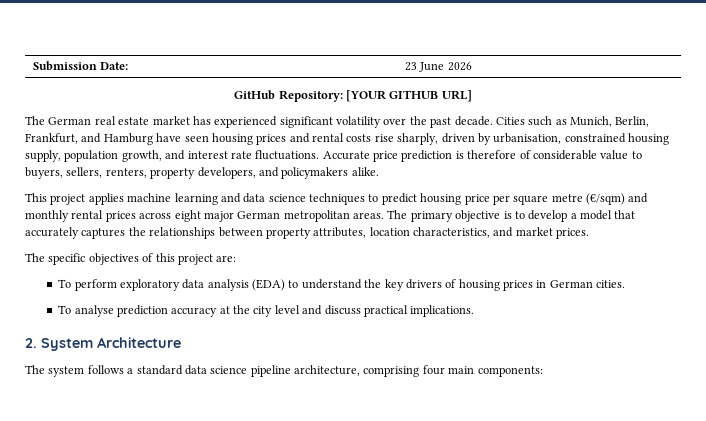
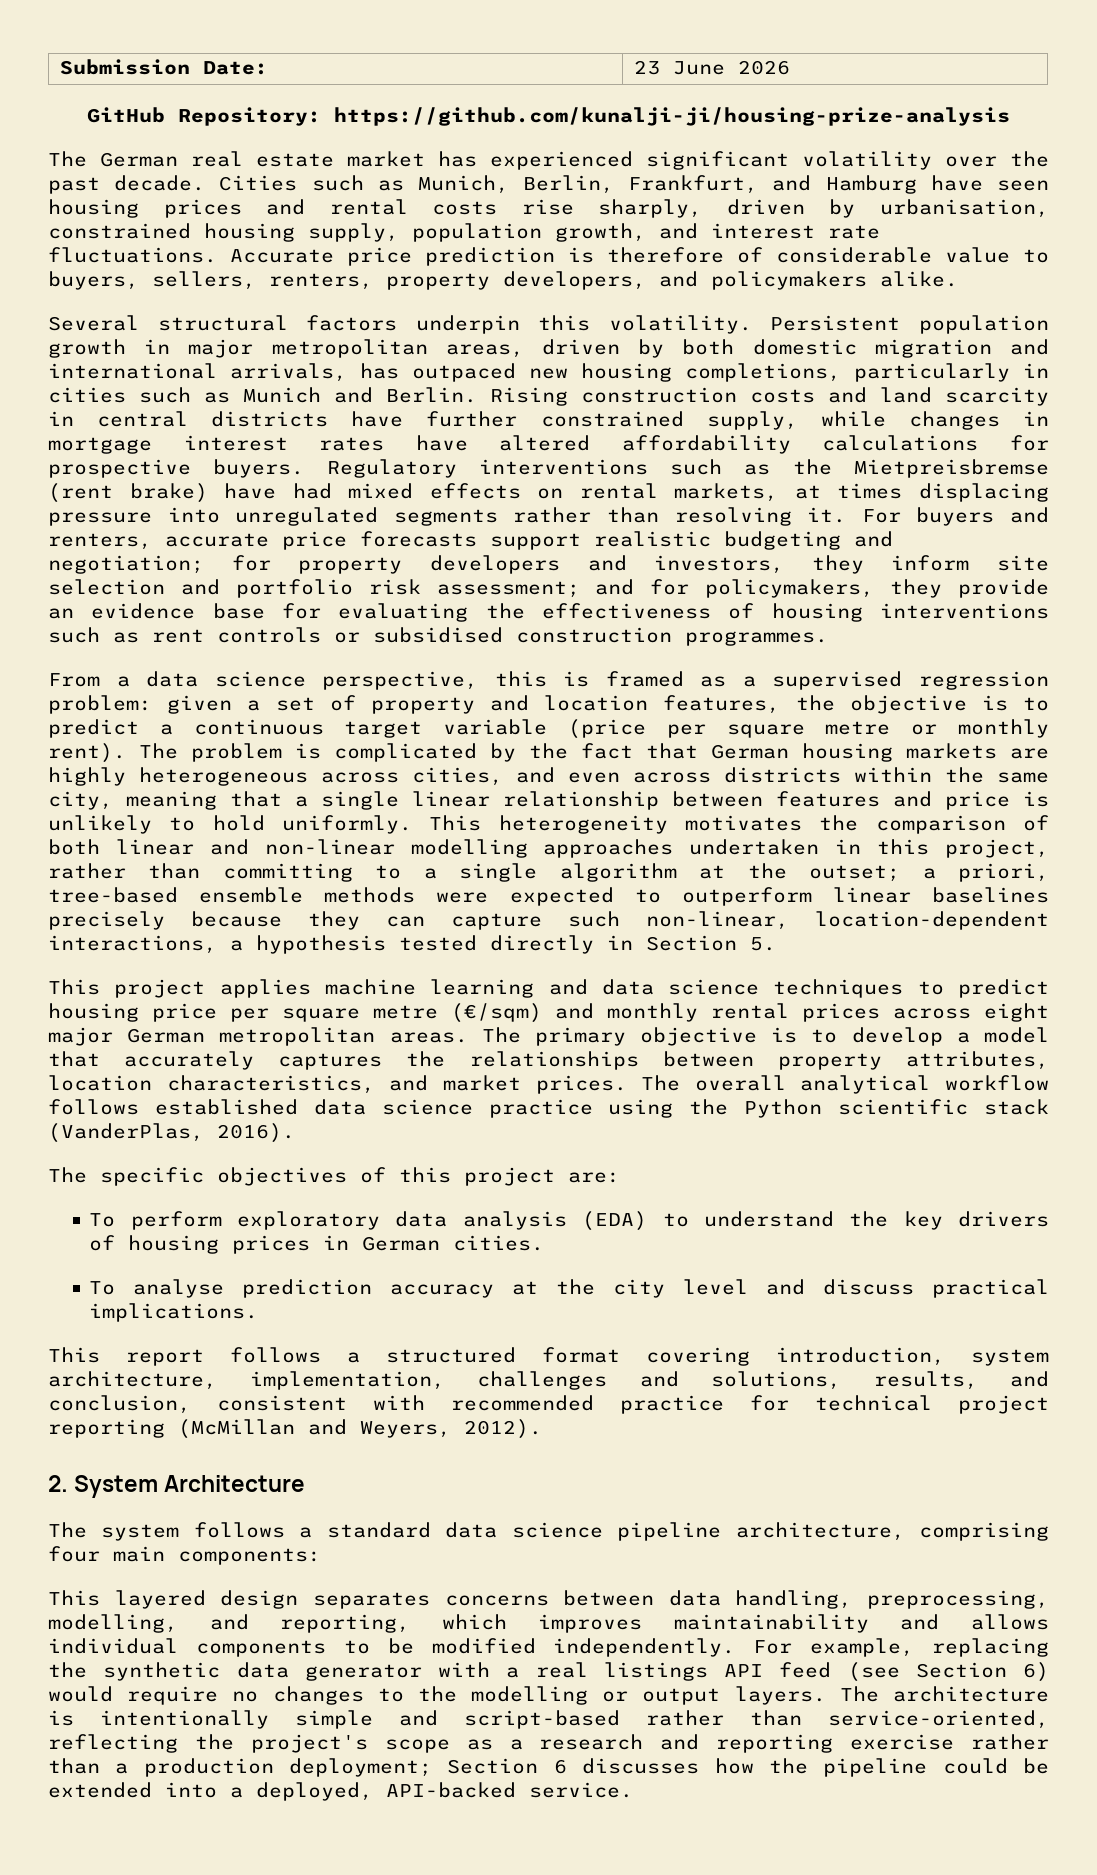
- GitHub Repository: [YOUR GITHUB URL]
+ GitHub Repository: https://github.com/kunalji-ji/housing-prize-analysis
+ Several structural factors underpin this volatility. Persistent population growth in major metropolitan areas, driven by both domestic migration and international arrivals, has outpaced new housing completions, particularly in cities such as Munich and Berlin. Rising construction costs and land scarcity in central districts have further constrained supply, while changes in mortgage interest rates have altered affordability calculations for prospective buyers. Regulatory interventions such as the Mietpreisbremse (rent brake) have had mixed effects on rental markets, at times displacing pressure into unregulated segments rather than resolving it. For buyers and renters, accurate price forecasts support realistic budgeting and negotiation; for property developers and investors, they inform site selection and portfolio risk assessment; and for policymakers, they provide an evidence base for evaluating the effectiveness of housing interventions such as rent controls or subsidised construction programmes.
+ From a data science perspective, this is framed as a supervised regression problem: given a set of property and location features, the objective is to predict a continuous target variable (price per square metre or monthly rent). The problem is complicated by the fact that German housing markets are highly heterogeneous across cities, and even across districts within the same city, meaning that a single linear relationship between features and price is unlikely to hold uniformly. This heterogeneity motivates the comparison of both linear and non-linear modelling approaches undertaken in this project, rather than committing to a single algorithm at the outset; a priori, tree-based ensemble methods were expected to outperform linear baselines precisely because they can capture such non-linear, location-dependent interactions, a hypothesis tested directly in Section 5.
+ The overall analytical workflow follows established data science practice using the Python scientific stack (VanderPlas, 2016).
+ This report follows a structured format covering introduction, system architecture, implementation, challenges and solutions, results, and conclusion, consistent with recommended practice for technical project reporting (McMillan and Weyers, 2012).
+ This layered design separates concerns between data handling, preprocessing, modelling, and reporting, which improves maintainability and allows individual components to be modified independently. For example, replacing the synthetic data generator with a real listings API feed (see Section 6) would require no changes to the modelling or output layers. The architecture is intentionally simple and script-based rather than service-oriented, reflecting the project's scope as a research and reporting exercise rather than a production deployment; Section 6 discusses how the pipeline could be extended into a deployed, API-backed service.

